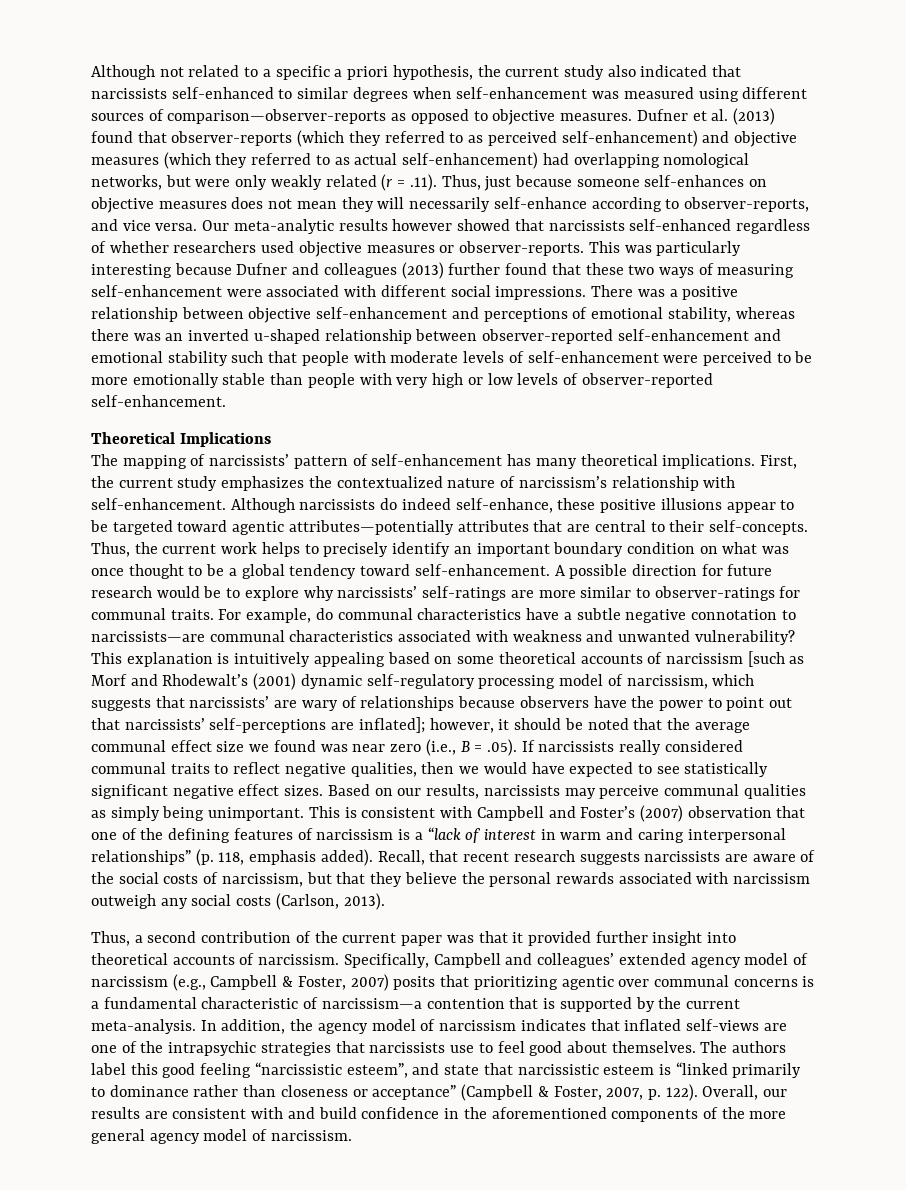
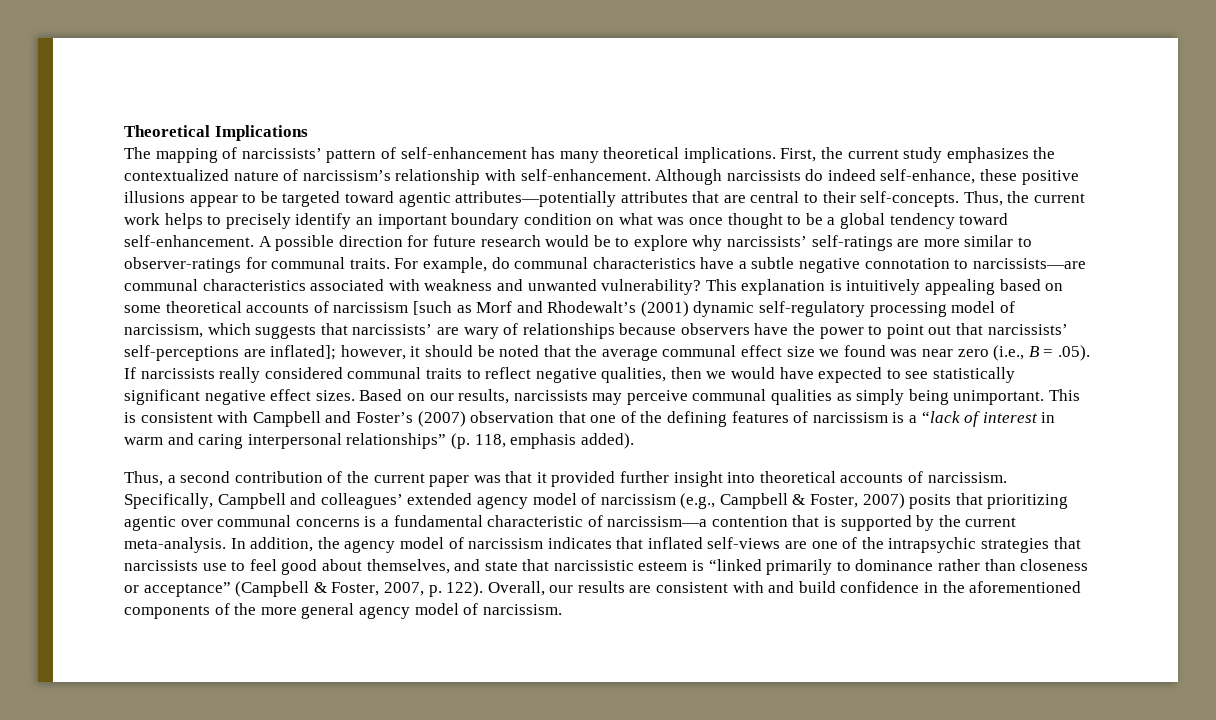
- Although not related to a specific a priori hypothesis, the current study also indicated that narcissists self-enhanced to similar degrees when self-enhancement was measured using different sources of comparison—observer-reports as opposed to objective measures. Dufner et al. (2013) found that observer-reports (which they referred to as perceived self-enhancement) and objective measures (which they referred to as actual self-enhancement) had overlapping nomological networks, but were only weakly related (r = .11). Thus, just because someone self-enhances on objective measures does not mean they will necessarily self-enhance according to observer-reports, and vice versa. Our meta-analytic results however showed that narcissists self-enhanced regardless of whether researchers used objective measures or observer-reports. This was particularly interesting because Dufner and colleagues (2013) further found that these two ways of measuring self-enhancement were associated with different social impressions. There was a positive relationship between objective self-enhancement and perceptions of emotional stability, whereas there was an inverted u-shaped relationship between observer-reported self-enhancement and emotional stability such that people with moderate levels of self-enhancement were perceived to be more emotionally stable than people with very high or low levels of observer-reported self-enhancement.
- Recall, that recent research suggests narcissists are aware of the social costs of narcissism, but that they believe the personal rewards associated with narcissism outweigh any social costs (Carlson, 2013).
- In addition, the agency model of narcissism indicates that inflated self-views are one of the intrapsychic strategies that narcissists use to feel good about themselves. The authors label this good feeling “narcissistic esteem”, and state that narcissistic esteem is “linked primarily to dominance rather than closeness or acceptance” (Campbell & Foster, 2007, p. 122).
+ In addition, the agency model of narcissism indicates that inflated self-views are one of the intrapsychic strategies that narcissists use to feel good about themselves, and state that narcissistic esteem is “linked primarily to dominance rather than closeness or acceptance” (Campbell & Foster, 2007, p. 122).

